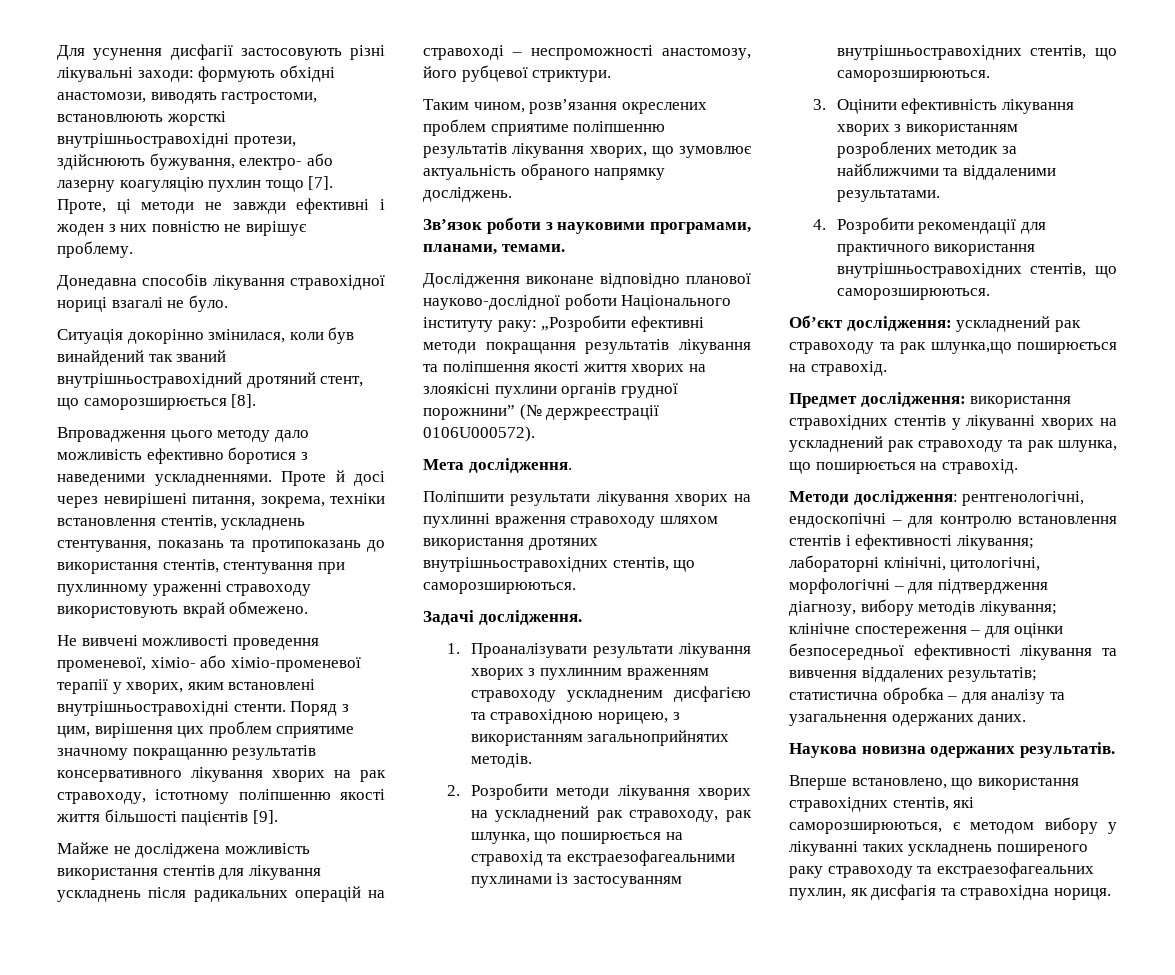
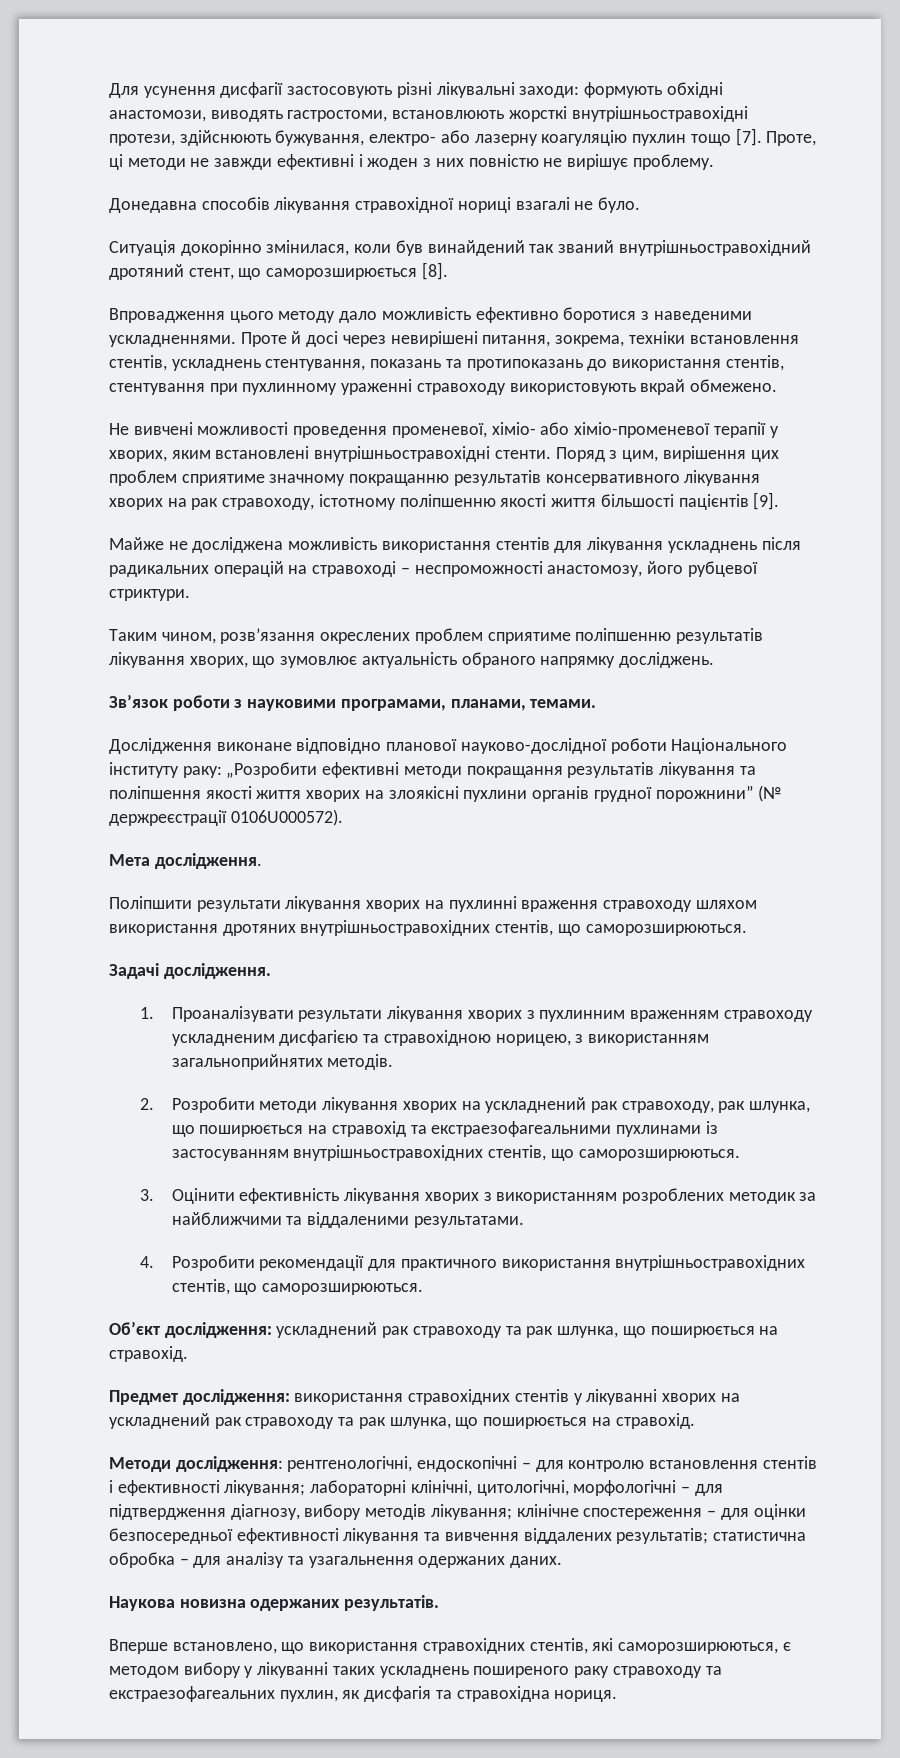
- Об’єкт дослідження: ускладнений рак стравоходу та рак шлунка,що поширюється на стравохід.
+ Об’єкт дослідження: ускладнений рак стравоходу та рак шлунка, що поширюється на стравохід.

